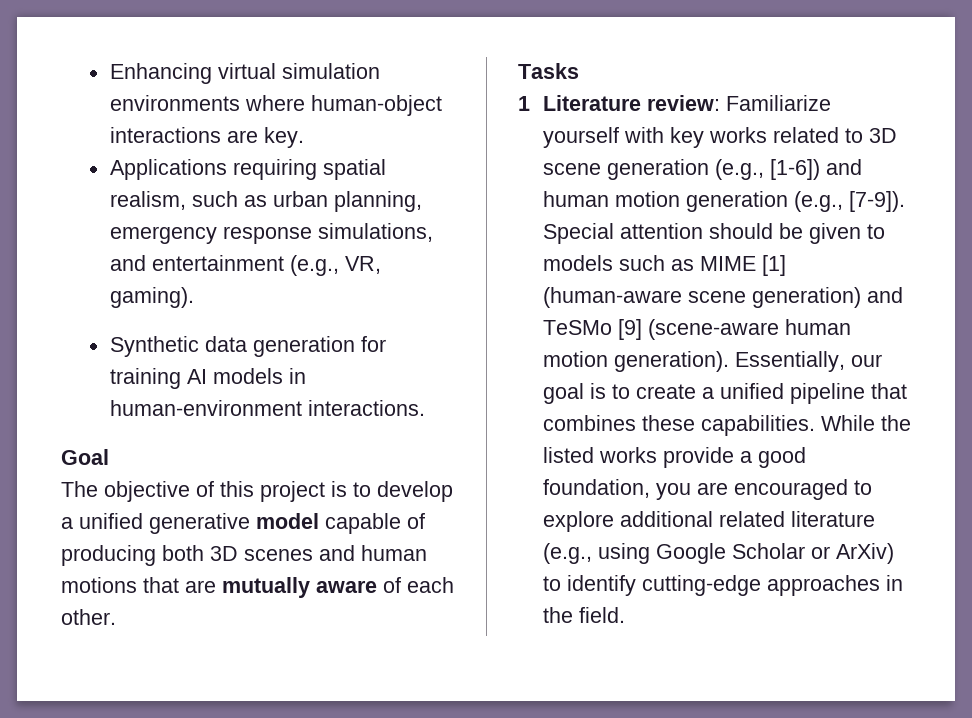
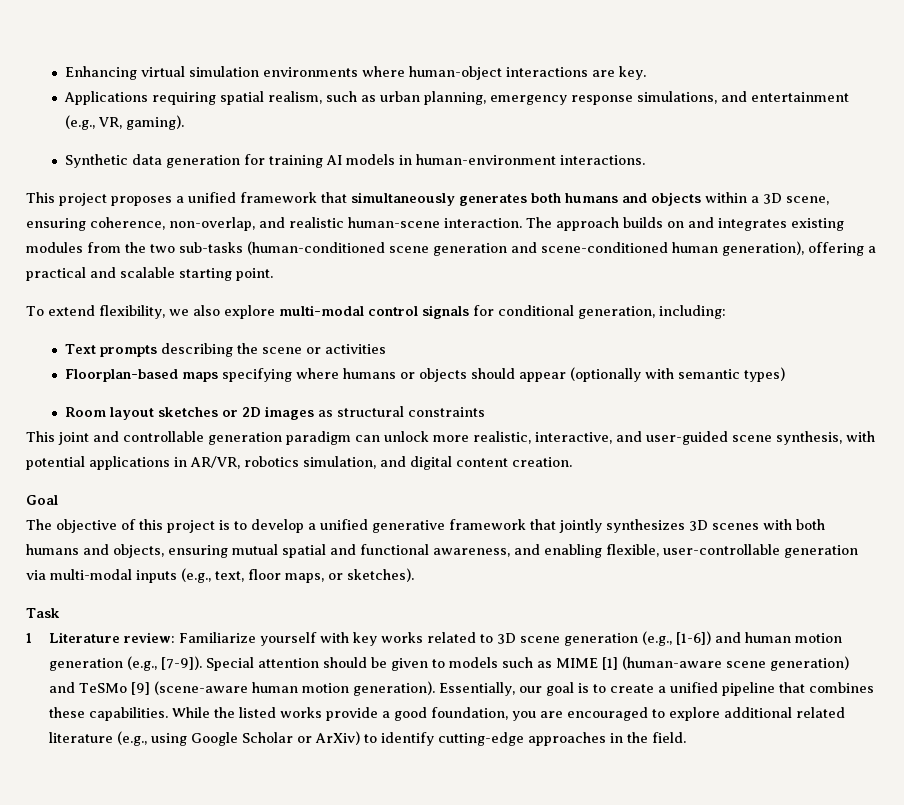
+ This project proposes a unified framework that simultaneously generates both humans and objects within a 3D scene, ensuring coherence, non-overlap, and realistic human-scene interaction. The approach builds on and integrates existing modules from the two sub-tasks (human-conditioned scene generation and scene-conditioned human generation), offering a practical and scalable starting point.
+ To extend flexibility, we also explore multi-modal control signals for conditional generation, including:
+ Text prompts describing the scene or activities
+ Floorplan-based maps specifying where humans or objects should appear (optionally with semantic types)
+ Room layout sketches or 2D images as structural constraints
+ This joint and controllable generation paradigm can unlock more realistic, interactive, and user-guided scene synthesis, with potential applications in AR/VR, robotics simulation, and digital content creation.
- The objective of this project is to develop a unified generative model capable of producing both 3D scenes and human motions that are mutually aware of each other.
- Tasks
+ The objective of this project is to develop a unified generative framework that jointly synthesizes 3D scenes with both humans and objects, ensuring mutual spatial and functional awareness, and enabling flexible, user-controllable generation via multi-modal inputs (e.g., text, floor maps, or sketches).
+ Task

